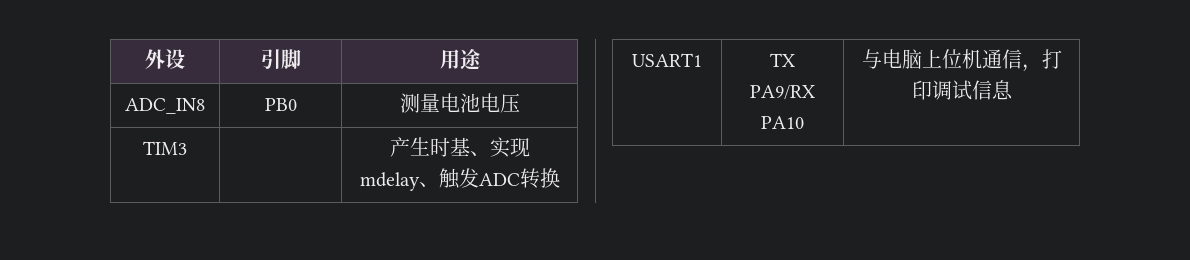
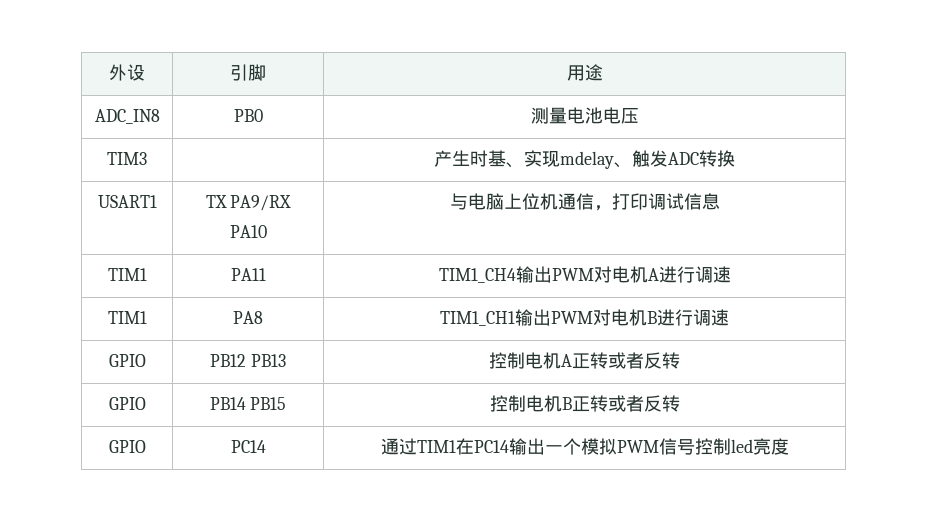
+ TIM1 | PA11 | TIM1_CH4输出PWM对电机A进行调速
+ TIM1 | PA8 | TIM1_CH1输出PWM对电机B进行调速
+ GPIO | PB12 PB13 | 控制电机A正转或者反转
+ GPIO | PB14 PB15 | 控制电机B正转或者反转
+ GPIO | PC14 | 通过TIM1在PC14输出一个模拟PWM信号控制led亮度

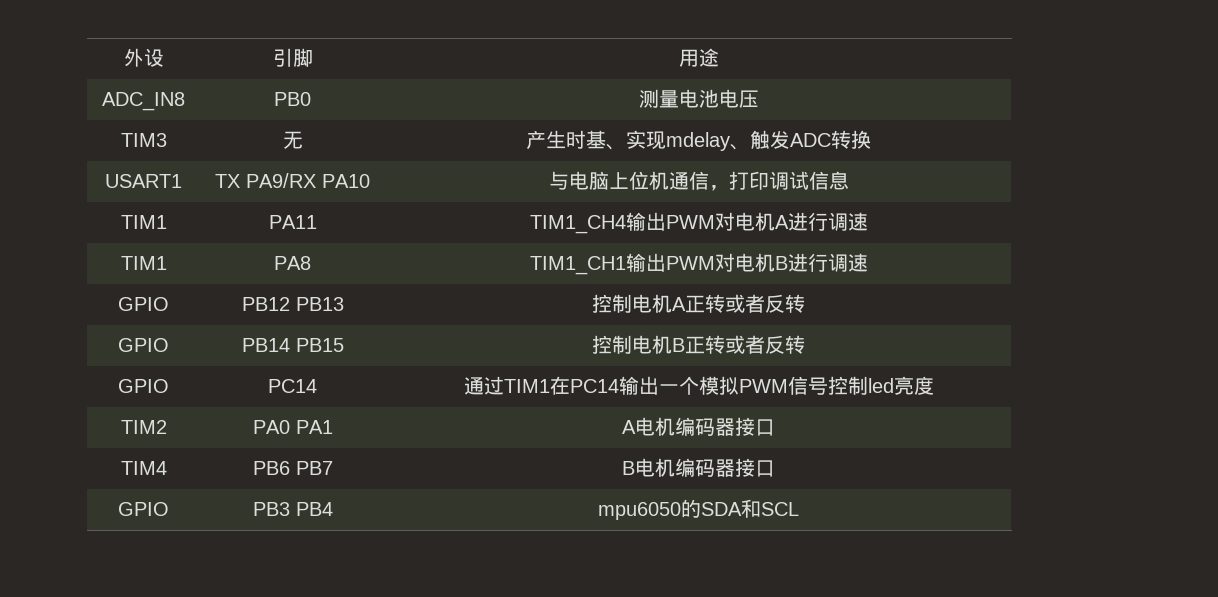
- TIM3 | | 产生时基、实现mdelay、触发ADC转换
+ TIM3 | 无 | 产生时基、实现mdelay、触发ADC转换
+ TIM2 | PA0 PA1 | A电机编码器接口
+ TIM4 | PB6 PB7 | B电机编码器接口
+ GPIO | PB3 PB4 | mpu6050的SDA和SCL

